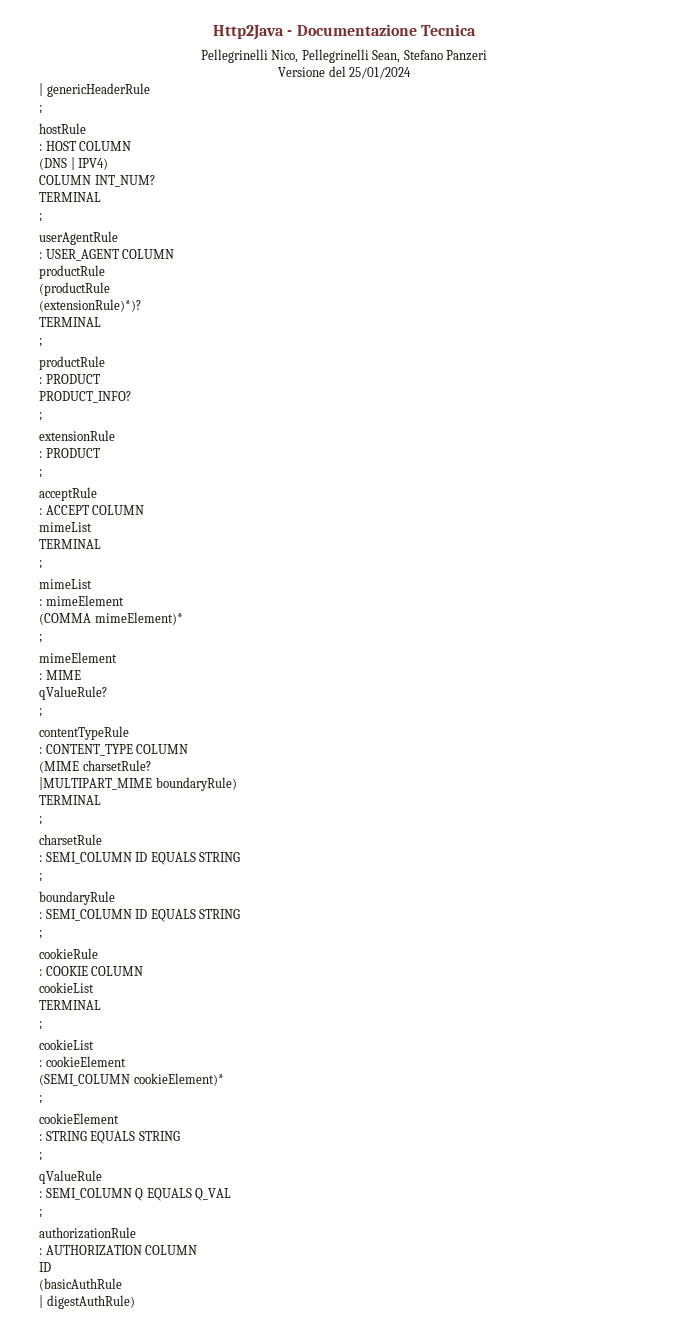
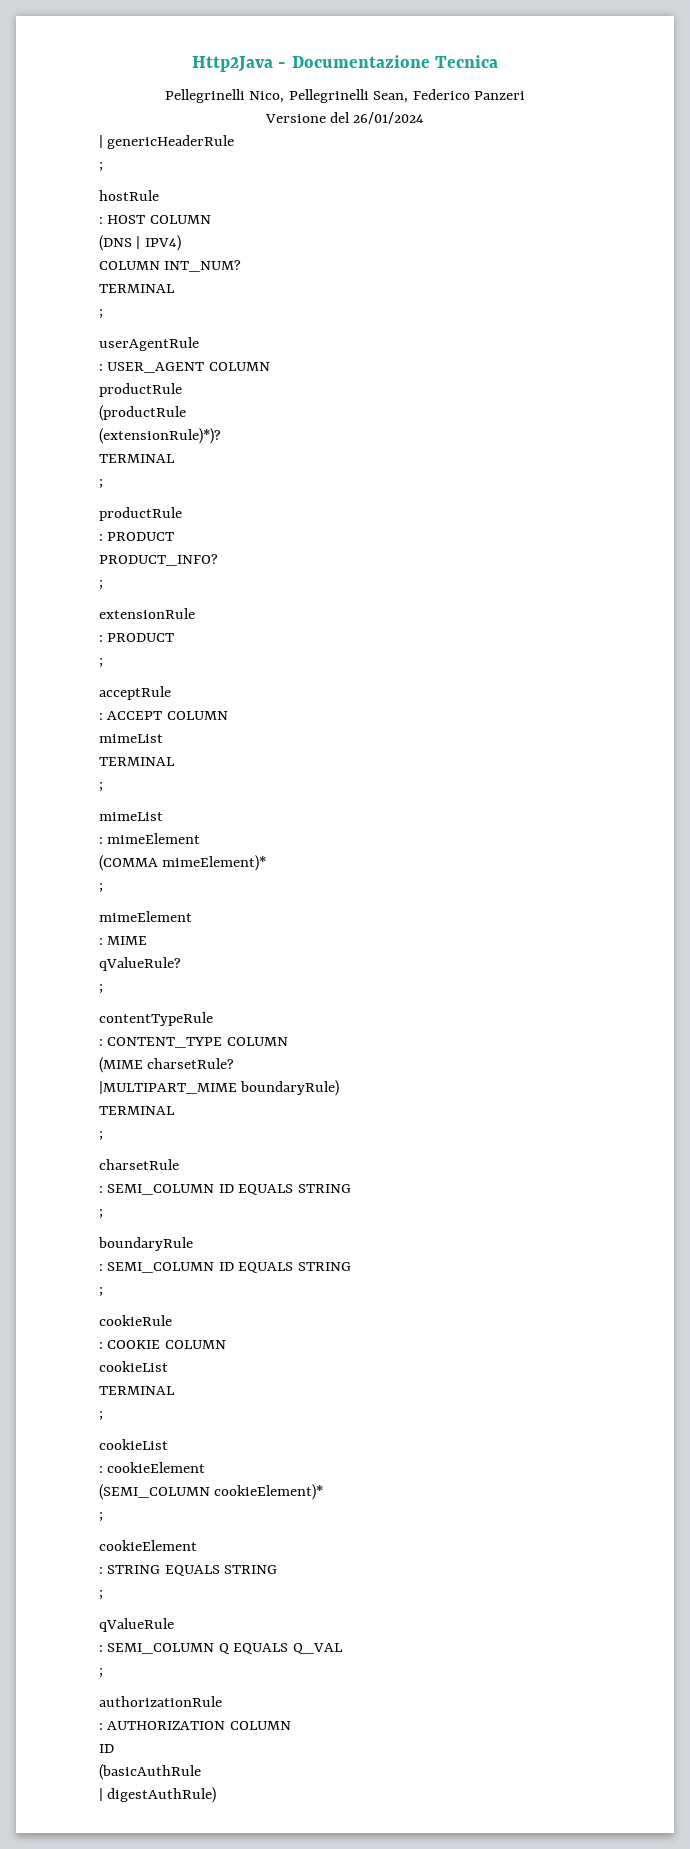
- Pellegrinelli Nico, Pellegrinelli Sean, Stefano Panzeri
+ Pellegrinelli Nico, Pellegrinelli Sean, Federico Panzeri
- Versione del 25/01/2024
+ Versione del 26/01/2024

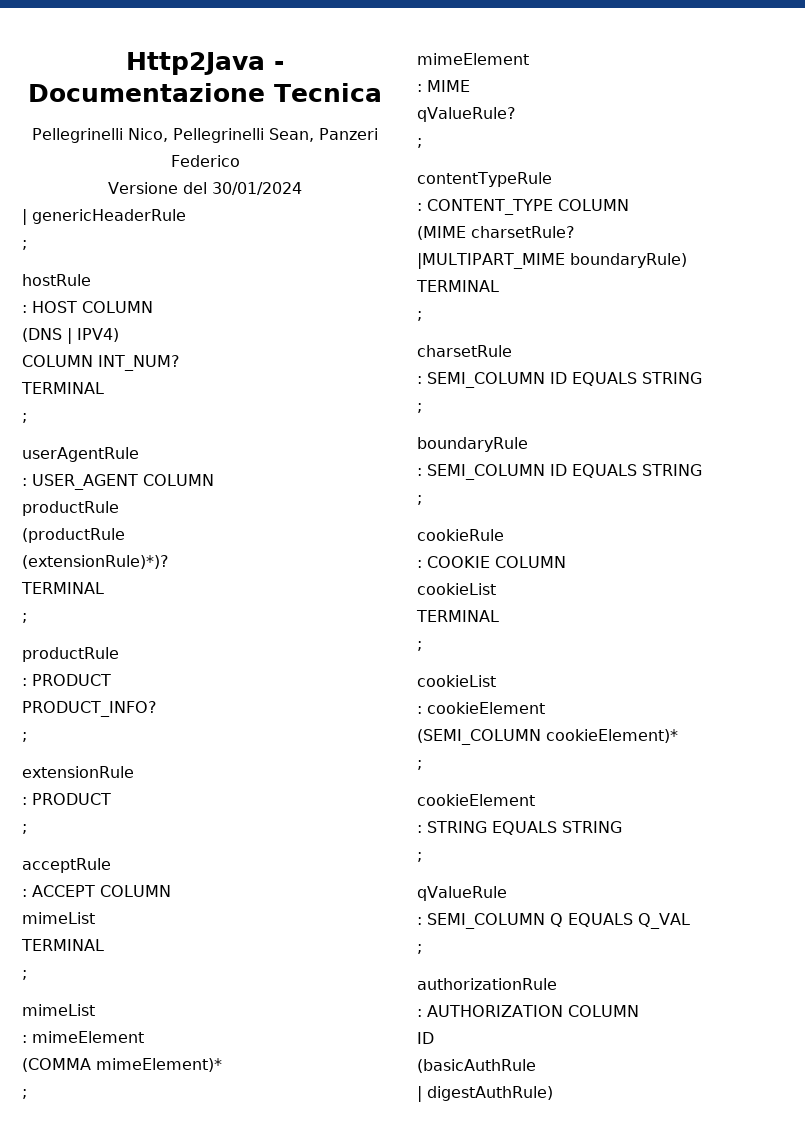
- Pellegrinelli Nico, Pellegrinelli Sean, Federico Panzeri
+ Pellegrinelli Nico, Pellegrinelli Sean, Panzeri Federico
- Versione del 26/01/2024
+ Versione del 30/01/2024

